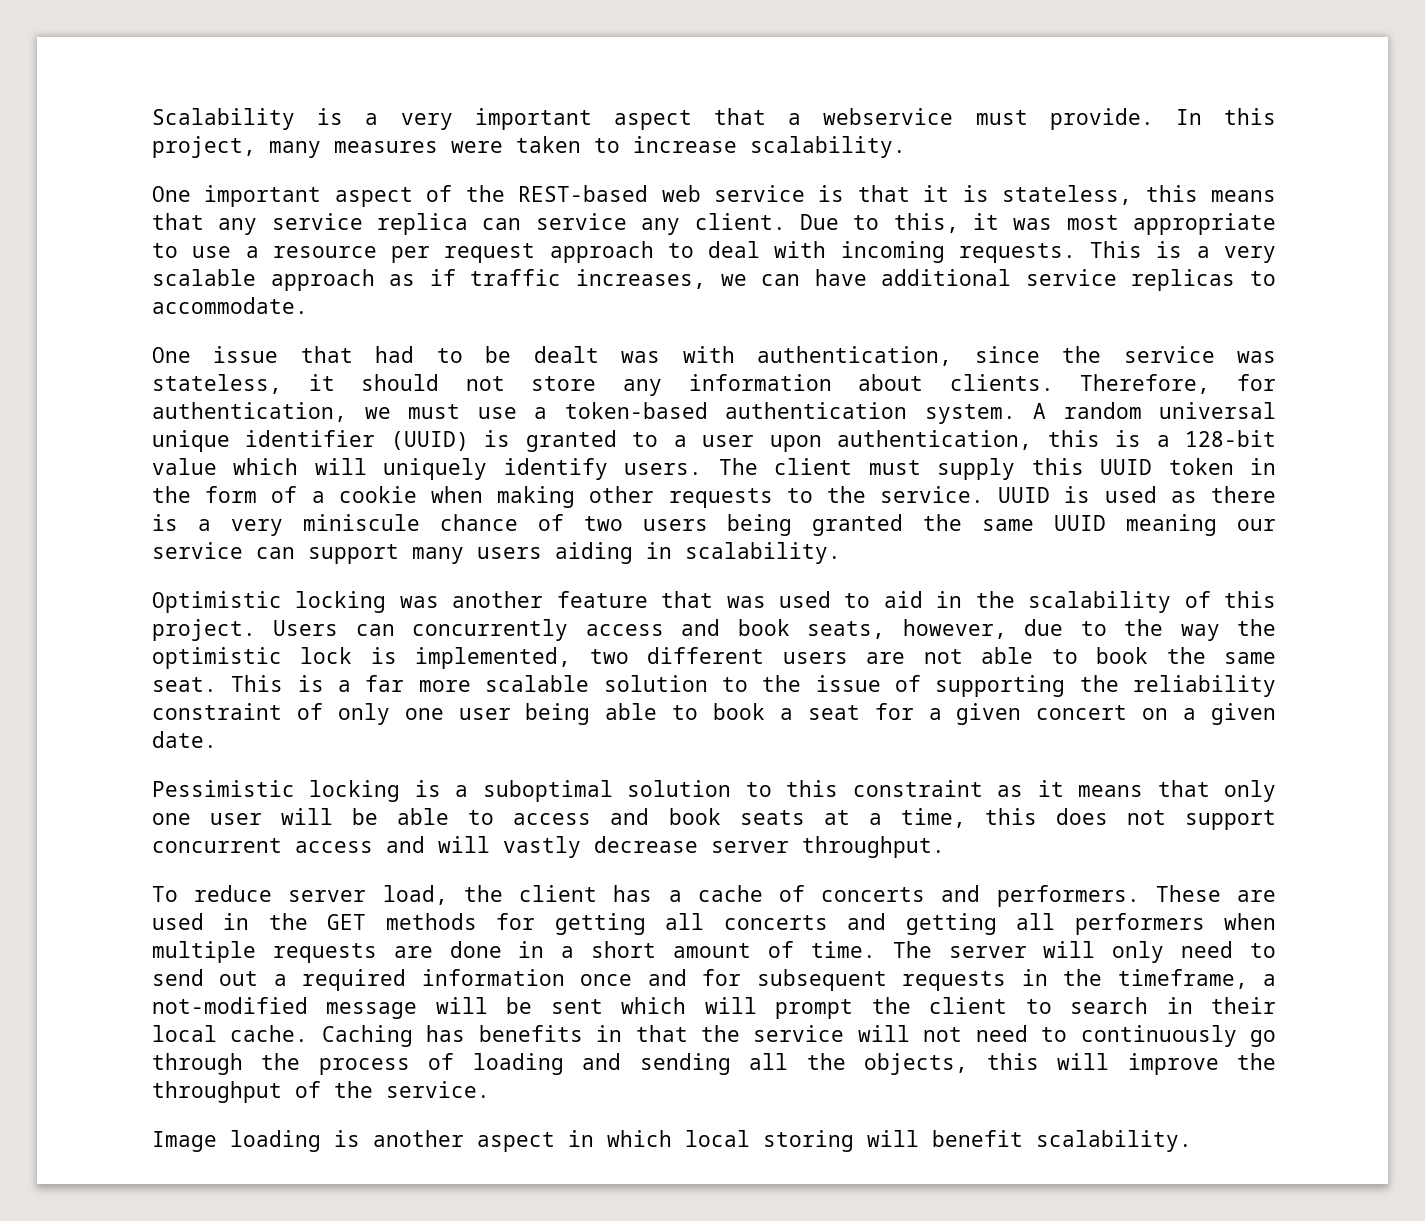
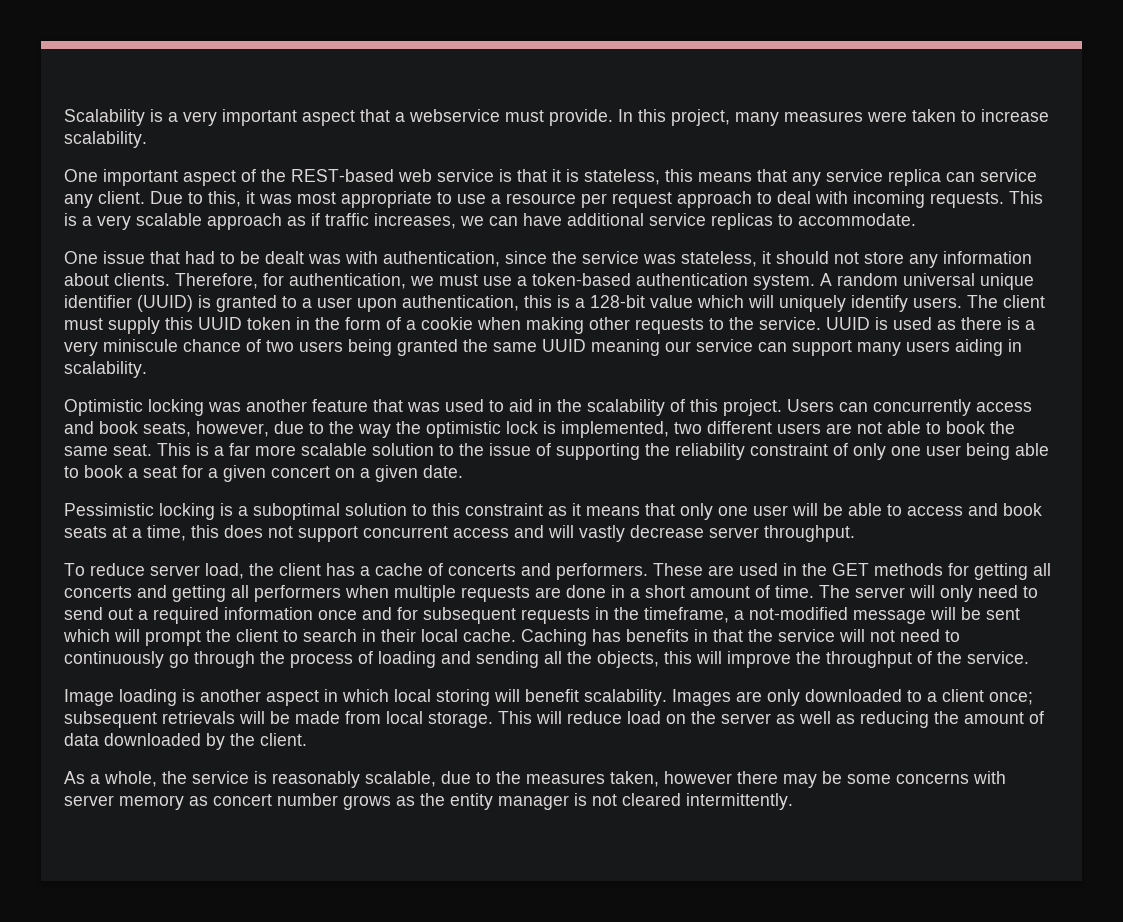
+ Images are only downloaded to a client once; subsequent retrievals will be made from local storage. This will reduce load on the server as well as reducing the amount of data downloaded by the client.
+ As a whole, the service is reasonably scalable, due to the measures taken, however there may be some concerns with server memory as concert number grows as the entity manager is not cleared intermittently.

